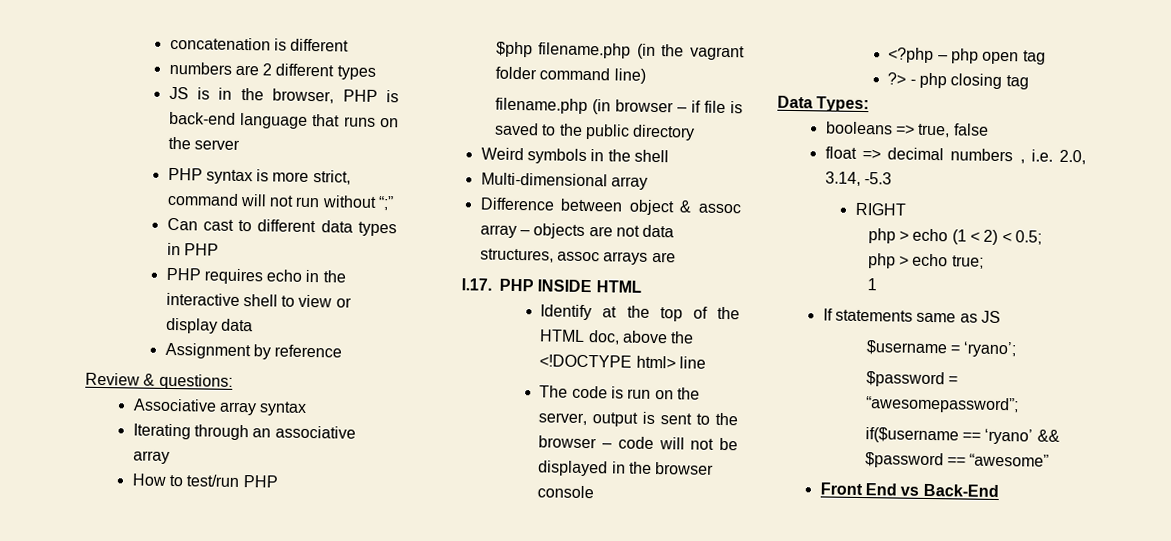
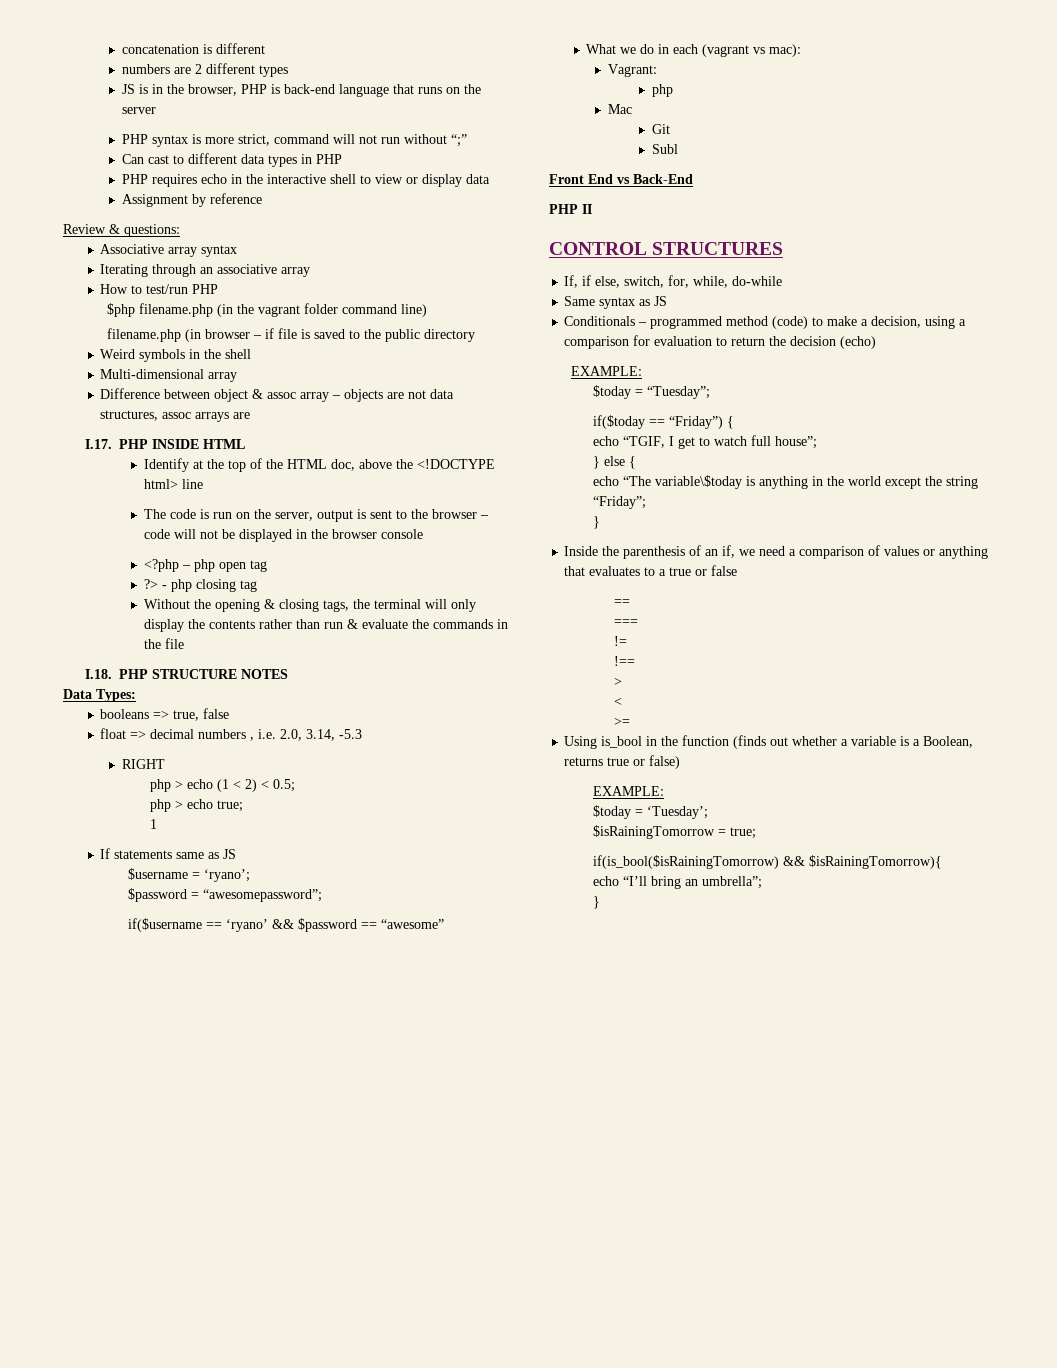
+ Without the opening & closing tags, the terminal will only display the contents rather than run & evaluate the commands in the file
+ I.18. PHP STRUCTURE NOTES
+ What we do in each (vagrant vs mac):
+ Vagrant:
+ php
+ Mac
+ Git
+ Subl
  Front End vs Back-End
+ PHP II
+ CONTROL STRUCTURES
+ If, if else, switch, for, while, do-while
+ Same syntax as JS
+ Conditionals – programmed method (code) to make a decision, using a comparison for evaluation to return the decision (echo)
+ EXAMPLE:
+ $today = “Tuesday”;
+ if($today == “Friday”) {
+ echo “TGIF, I get to watch full house”;
+ } else {
+ echo “The variable\$today is anything in the world except the string “Friday”;
+ }
+ Inside the parenthesis of an if, we need a comparison of values or anything that evaluates to a true or false
+ ==
+ ===
+ !=
+ !==
+ >
+ <
+ >=
+ Using is_bool in the function (finds out whether a variable is a Boolean, returns true or false)
+ EXAMPLE:
+ $today = ‘Tuesday’;
+ $isRainingTomorrow = true;
+ if(is_bool($isRainingTomorrow) && $isRainingTomorrow){
+ echo “I’ll bring an umbrella”;
+ }

